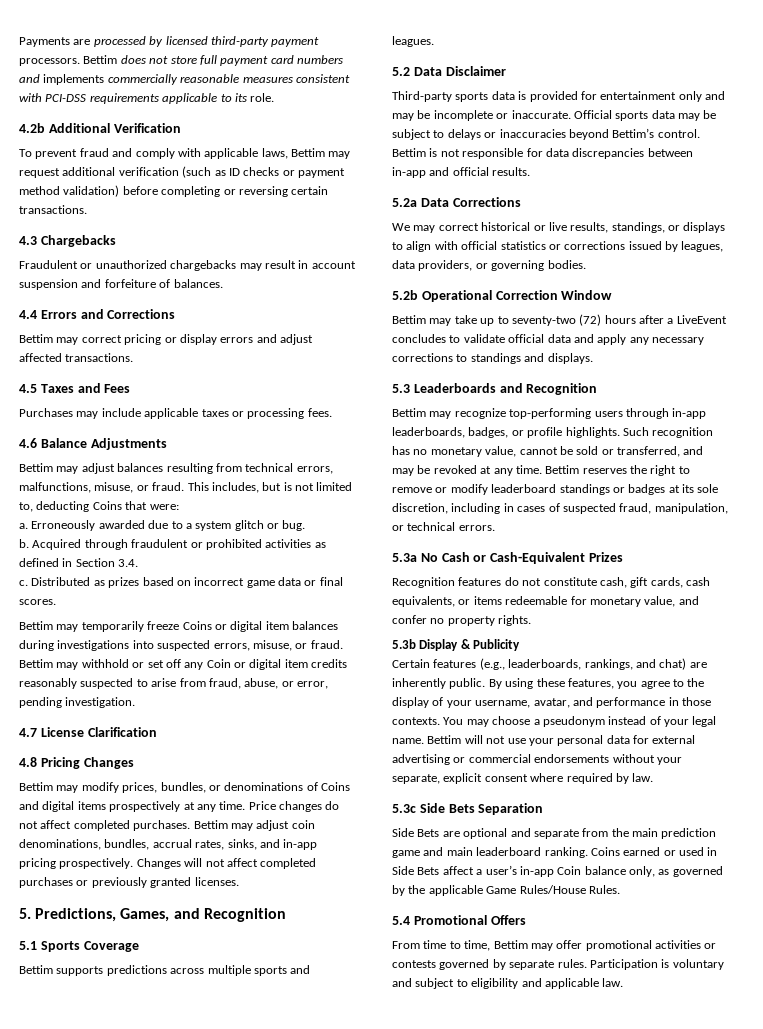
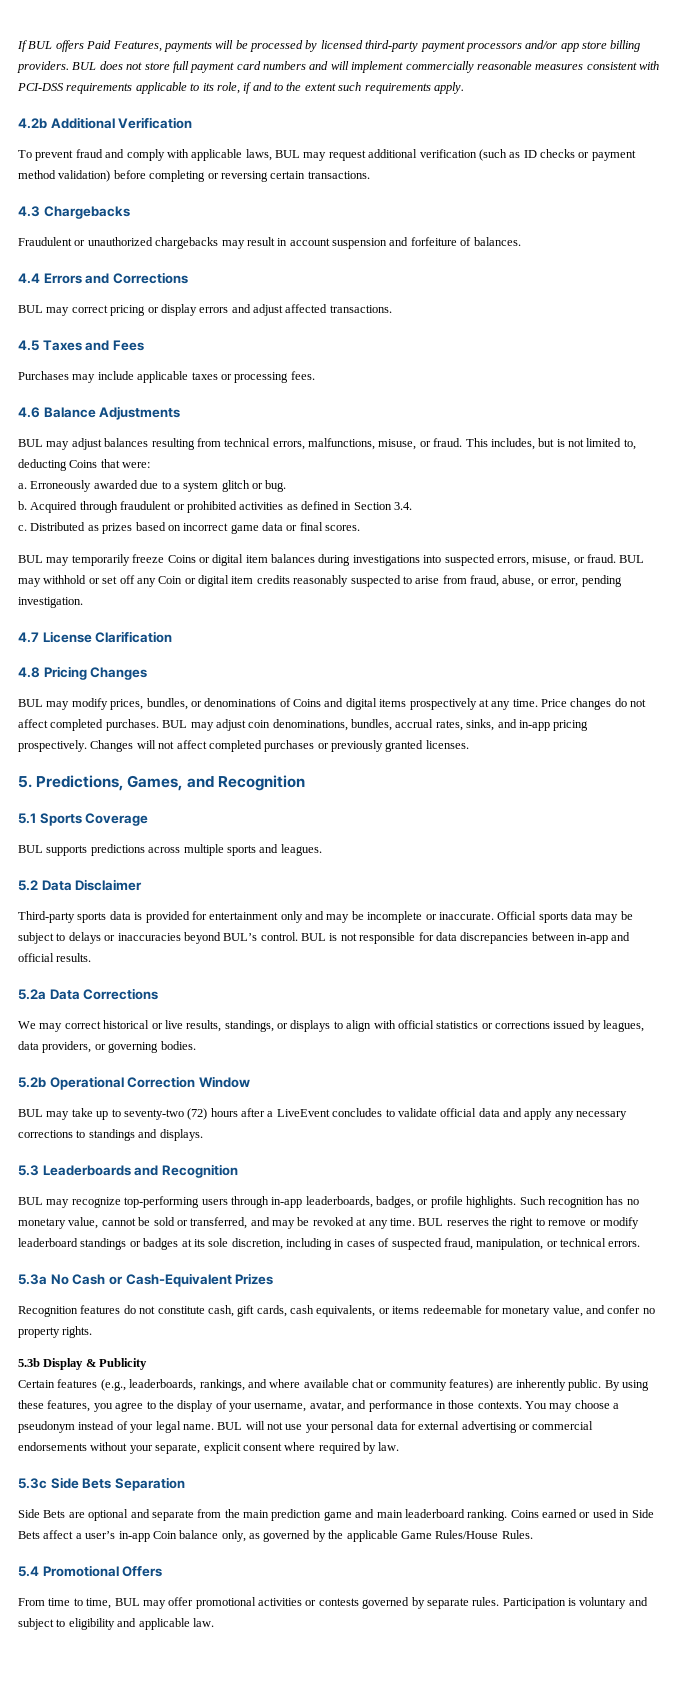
- Payments are processed by licensed third-party payment processors. Bettim does not store full payment card numbers and implements commercially reasonable measures consistent with PCI-DSS requirements applicable to its role.
+ If BUL offers Paid Features, payments will be processed by licensed third-party payment processors and/or app store billing providers. BUL does not store full payment card numbers and will implement commercially reasonable measures consistent with PCI-DSS requirements applicable to its role, if and to the extent such requirements apply.
- To prevent fraud and comply with applicable laws, Bettim may request additional verification (such as ID checks or payment method validation) before completing or reversing certain transactions.
+ To prevent fraud and comply with applicable laws, BUL may request additional verification (such as ID checks or payment method validation) before completing or reversing certain transactions.
- Bettim may correct pricing or display errors and adjust affected transactions.
+ BUL may correct pricing or display errors and adjust affected transactions.
- Bettim may adjust balances resulting from technical errors, malfunctions, misuse, or fraud.
+ BUL may adjust balances resulting from technical errors, malfunctions, misuse, or fraud.
- Bettim may temporarily freeze Coins or digital item balances during investigations into suspected errors, misuse, or fraud.
+ BUL may temporarily freeze Coins or digital item balances during investigations into suspected errors, misuse, or fraud.
- Bettim may withhold or set off any Coin or digital item credits reasonably suspected to arise from fraud, abuse, or error, pending investigation.
+ BUL may withhold or set off any Coin or digital item credits reasonably suspected to arise from fraud, abuse, or error, pending investigation.
- Bettim may modify prices, bundles, or denominations of Coins and digital items prospectively at any time.
+ BUL may modify prices, bundles, or denominations of Coins and digital items prospectively at any time.
- Bettim may adjust coin denominations, bundles, accrual rates, sinks, and in-app pricing prospectively.
+ BUL may adjust coin denominations, bundles, accrual rates, sinks, and in-app pricing prospectively.
- Bettim supports predictions across multiple sports and leagues.
+ BUL supports predictions across multiple sports and leagues.
- Official sports data may be subject to delays or inaccuracies beyond Bettim’s control. Bettim is not responsible for data discrepancies between in-app and official results.
+ Official sports data may be subject to delays or inaccuracies beyond BUL’s control. BUL is not responsible for data discrepancies between in-app and official results.
- Bettim may take up to seventy-two (72) hours after a LiveEvent concludes to validate official data and apply any necessary corrections to standings and displays.
+ BUL may take up to seventy-two (72) hours after a LiveEvent concludes to validate official data and apply any necessary corrections to standings and displays.
- Bettim may recognize top-performing users through in-app leaderboards, badges, or profile highlights.
+ BUL may recognize top-performing users through in-app leaderboards, badges, or profile highlights.
- Bettim reserves the right to remove or modify leaderboard standings or badges at its sole discretion, including in cases of suspected fraud, manipulation, or technical errors.
+ BUL reserves the right to remove or modify leaderboard standings or badges at its sole discretion, including in cases of suspected fraud, manipulation, or technical errors.
- Certain features (e.g., leaderboards, rankings, and chat) are inherently public.
+ Certain features (e.g., leaderboards, rankings, and where available chat or community features) are inherently public.
- Bettim will not use your personal data for external advertising or commercial endorsements without your separate, explicit consent where required by law.
+ BUL will not use your personal data for external advertising or commercial endorsements without your separate, explicit consent where required by law.
- From time to time, Bettim may offer promotional activities or contests governed by separate rules.
+ From time to time, BUL may offer promotional activities or contests governed by separate rules.

